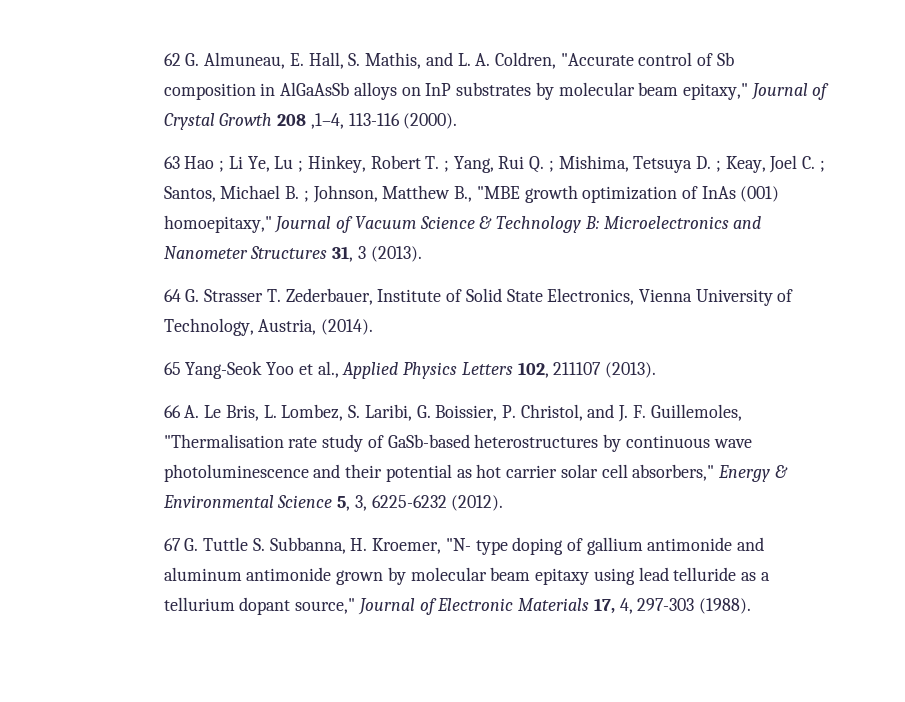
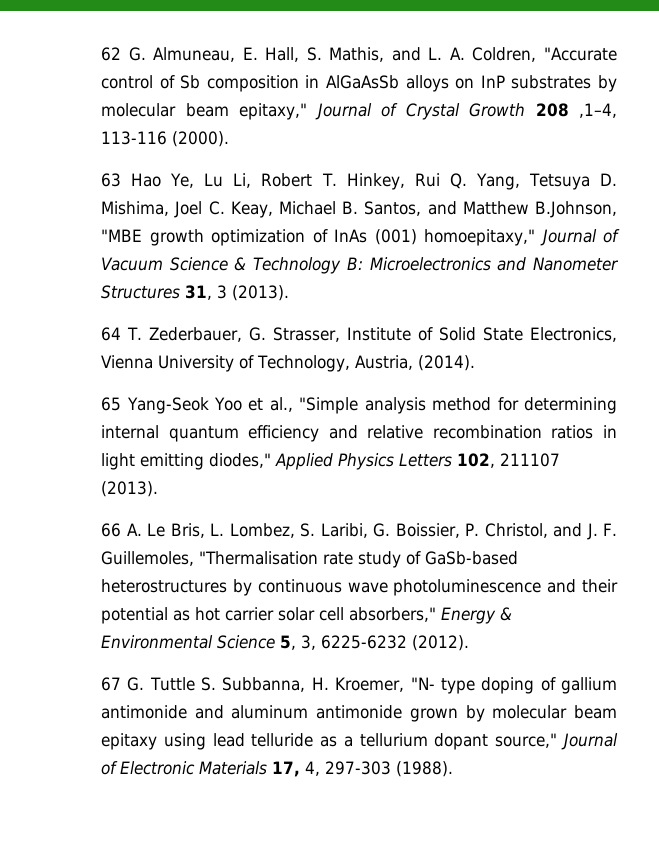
- 63 Hao ; Li Ye, Lu ; Hinkey, Robert T. ; Yang, Rui Q. ; Mishima, Tetsuya D. ; Keay, Joel C. ; Santos, Michael B. ; Johnson, Matthew B., "MBE growth optimization of InAs (001) homoepitaxy," Journal of Vacuum Science & Technology B: Microelectronics and Nanometer Structures 31, 3 (2013).
+ 63 Hao Ye, Lu Li, Robert T. Hinkey, Rui Q. Yang, Tetsuya D. Mishima, Joel C. Keay, Michael B. Santos, and Matthew B.Johnson, "MBE growth optimization of InAs (001) homoepitaxy," Journal of Vacuum Science & Technology B: Microelectronics and Nanometer Structures 31, 3 (2013).
- 64 G. Strasser T. Zederbauer, Institute of Solid State Electronics, Vienna University of Technology, Austria, (2014).
+ 64 T. Zederbauer, G. Strasser, Institute of Solid State Electronics, Vienna University of Technology, Austria, (2014).
- 65 Yang-Seok Yoo et al., Applied Physics Letters 102, 211107 (2013).
+ 65 Yang-Seok Yoo et al., "Simple analysis method for determining internal quantum efficiency and relative recombination ratios in light emitting diodes," Applied Physics Letters 102, 211107 (2013).

